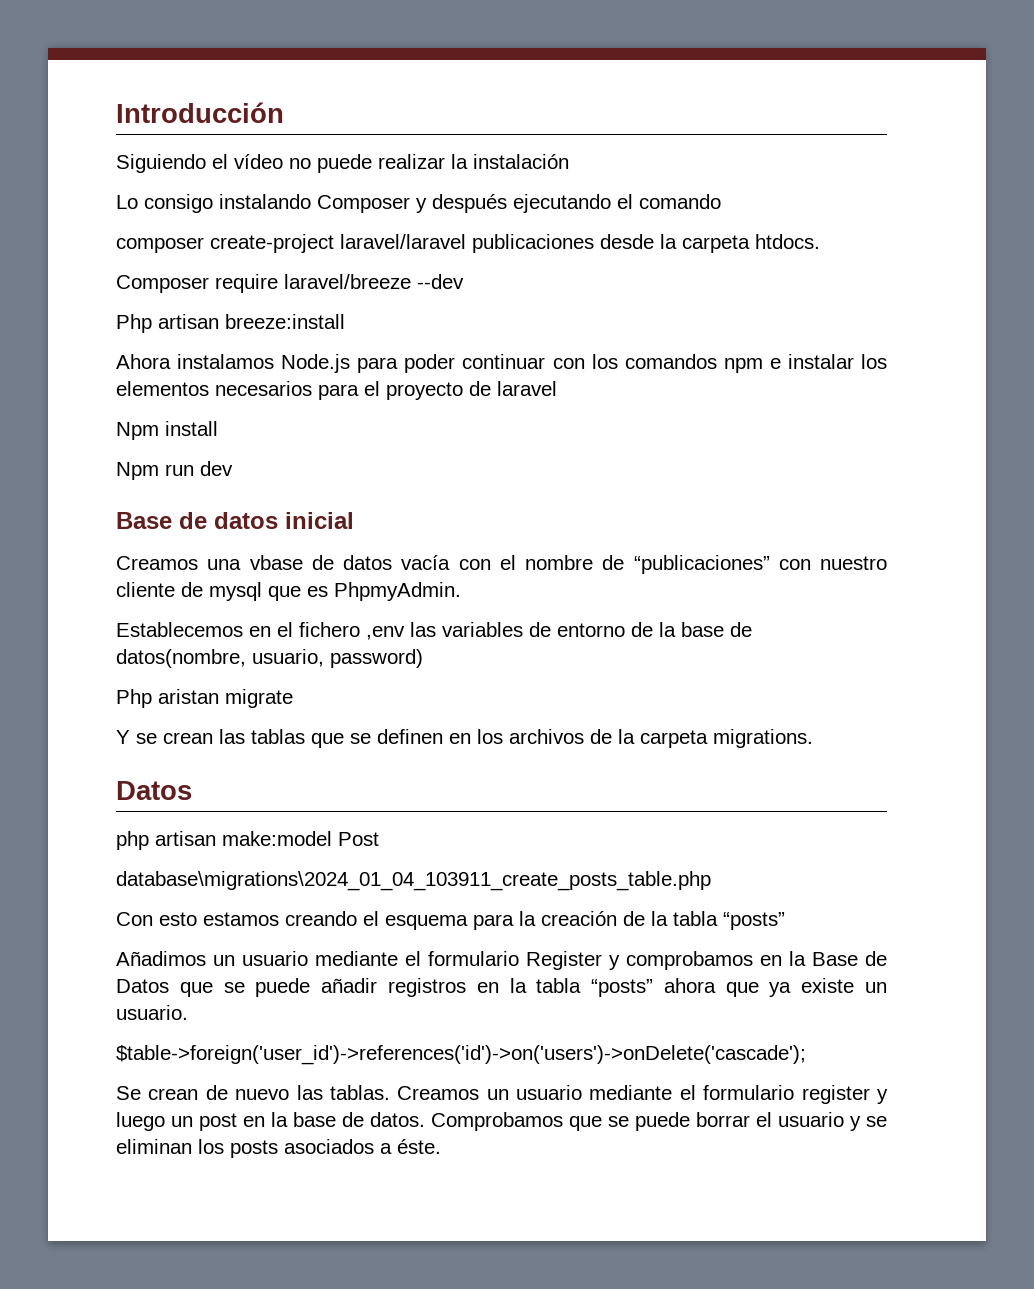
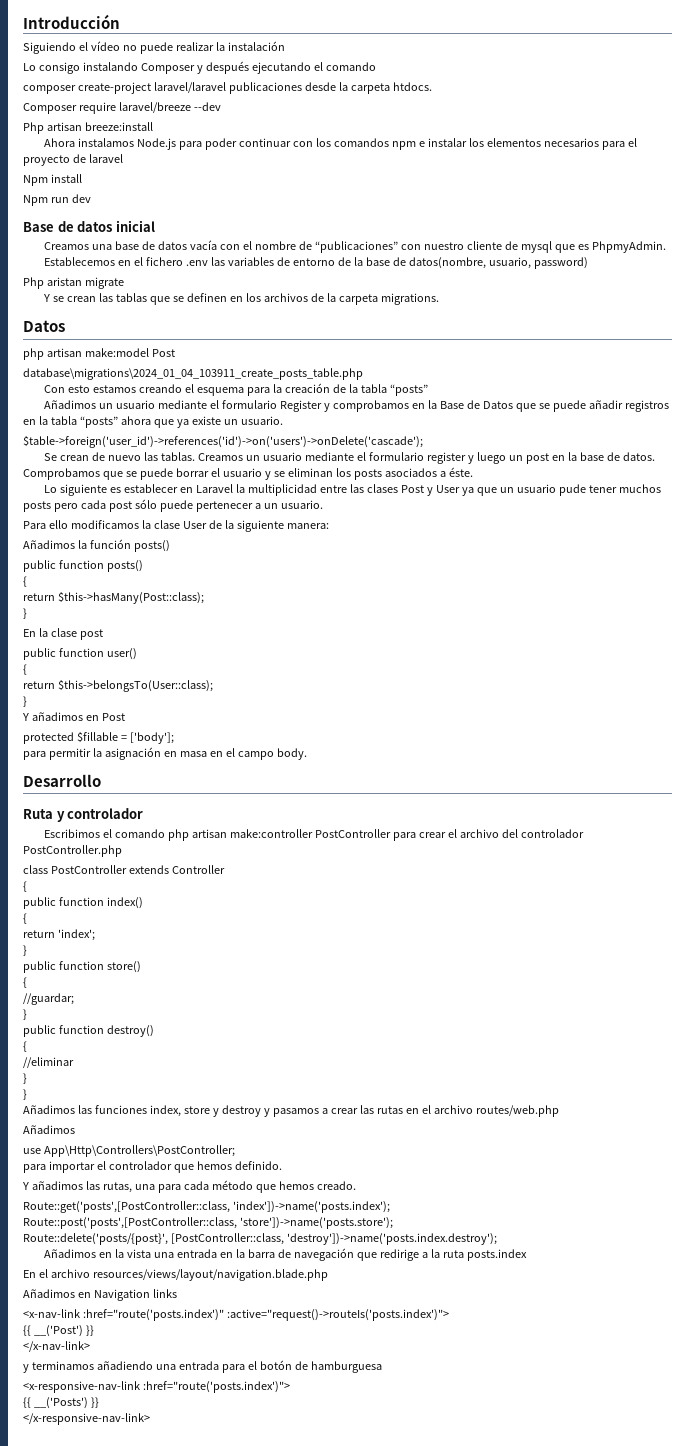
- Creamos una vbase de datos vacía con el nombre de “publicaciones” con nuestro cliente de mysql que es PhpmyAdmin.
+ Creamos una base de datos vacía con el nombre de “publicaciones” con nuestro cliente de mysql que es PhpmyAdmin.
- Establecemos en el fichero ,env las variables de entorno de la base de datos(nombre, usuario, password)
+ Establecemos en el fichero .env las variables de entorno de la base de datos(nombre, usuario, password)
+ Lo siguiente es establecer en Laravel la multiplicidad entre las clases Post y User ya que un usuario pude tener muchos posts pero cada post sólo puede pertenecer a un usuario.
+ Para ello modificamos la clase User de la siguiente manera:
+ Añadimos la función posts()
+ public function posts()
+ {
+ return $this->hasMany(Post::class);
+ }
+ En la clase post
+ public function user()
+ {
+ return $this->belongsTo(User::class);
+ }
+ Y añadimos en Post
+ protected $fillable = ['body'];
+ para permitir la asignación en masa en el campo body.
+ Desarrollo
+ Ruta y controlador
+ Escribimos el comando php artisan make:controller PostController para crear el archivo del controlador PostController.php
+ class PostController extends Controller
+ {
+ public function index()
+ {
+ return 'index';
+ }
+ public function store()
+ {
+ //guardar;
+ }
+ public function destroy()
+ {
+ //eliminar
+ }
+ }
+ Añadimos las funciones index, store y destroy y pasamos a crear las rutas en el archivo routes/web.php
+ Añadimos
+ use App\Http\Controllers\PostController;
+ para importar el controlador que hemos definido.
+ Y añadimos las rutas, una para cada método que hemos creado.
+ Route::get('posts',[PostController::class, 'index'])->name('posts.index');
+ Route::post('posts',[PostController::class, 'store'])->name('posts.store');
+ Route::delete('posts/{post}', [PostController::class, 'destroy'])->name('posts.index.destroy');
+ Añadimos en la vista una entrada en la barra de navegación que redirige a la ruta posts.index
+ En el archivo resources/views/layout/navigation.blade.php
+ Añadimos en Navigation links
+ <x-nav-link :href="route('posts.index')" :active="request()->routeIs('posts.index')">
+ {{ __('Post') }}
+ </x-nav-link>
+ y terminamos añadiendo una entrada para el botón de hamburguesa
+ <x-responsive-nav-link :href="route('posts.index')">
+ {{ __('Posts') }}
+ </x-responsive-nav-link>

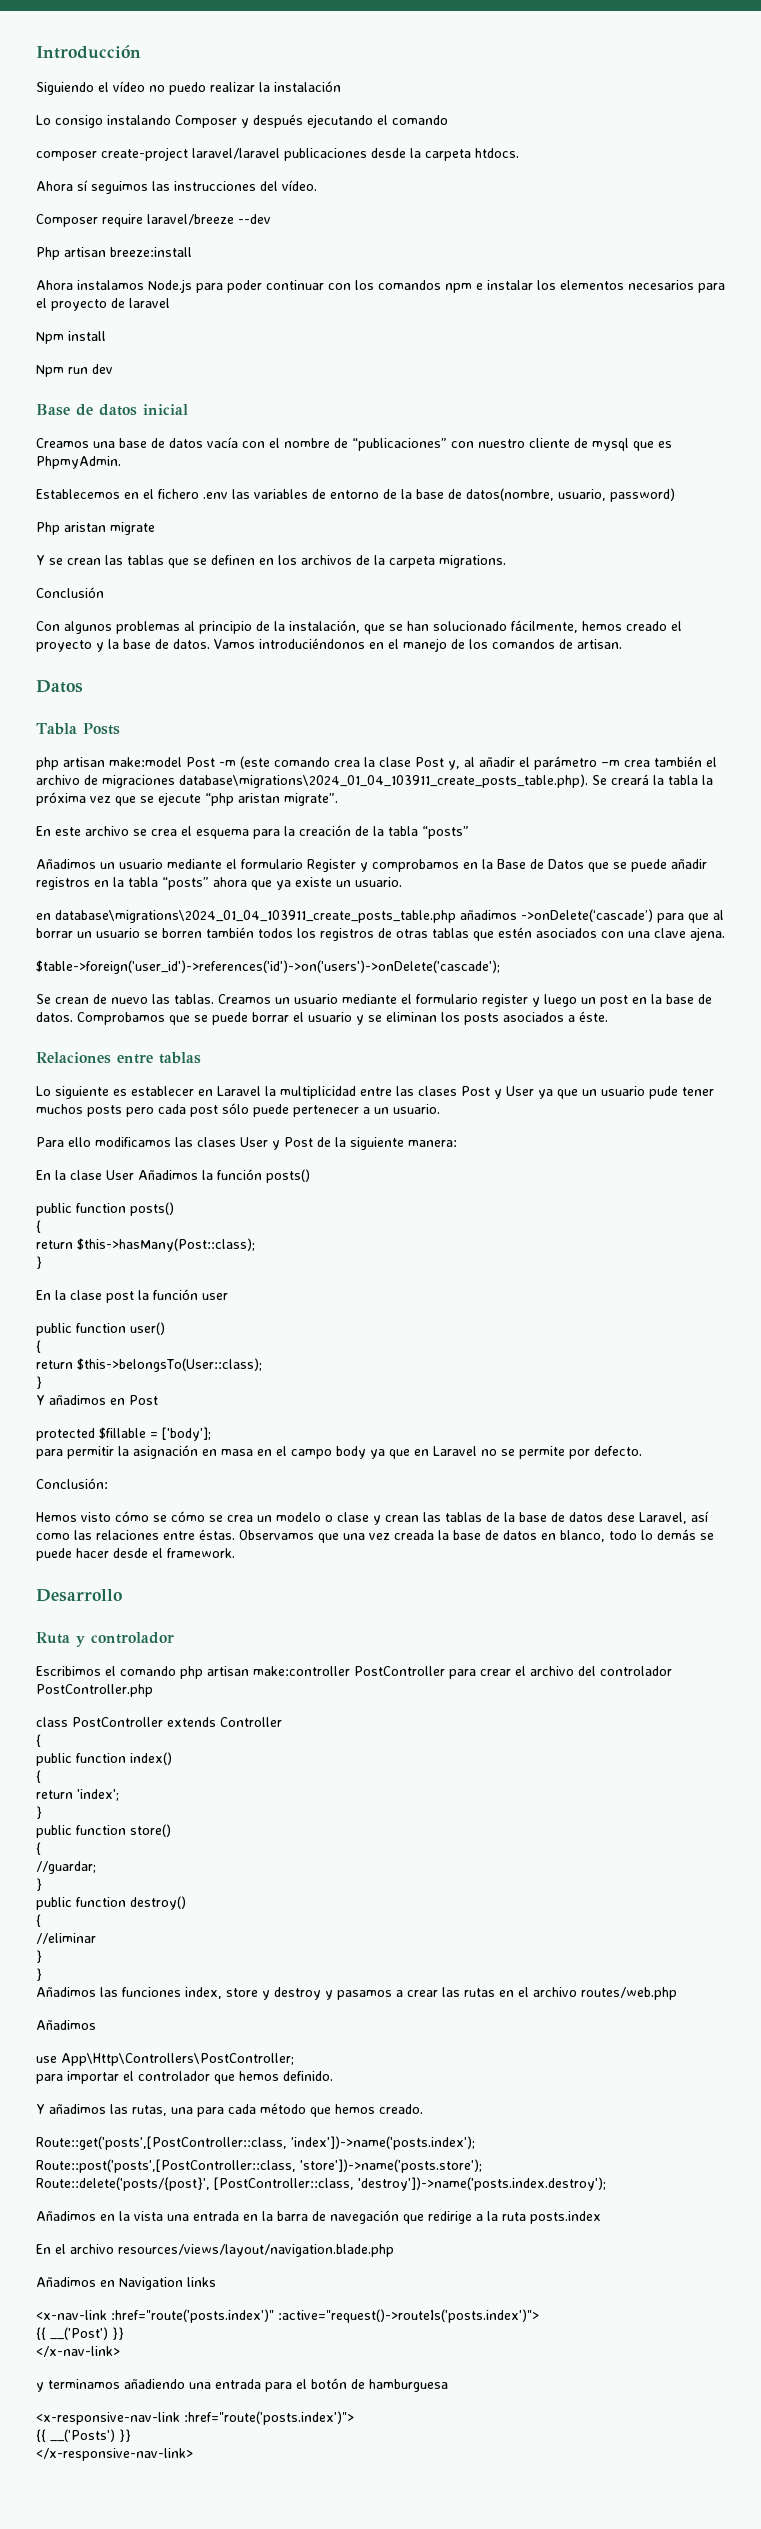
- Siguiendo el vídeo no puede realizar la instalación
+ Siguiendo el vídeo no puedo realizar la instalación
+ Ahora sí seguimos las instrucciones del vídeo.
  Y se crean las tablas que se definen en los archivos de la carpeta migrations.
+ Conclusión
+ Con algunos problemas al principio de la instalación, que se han solucionado fácilmente, hemos creado el proyecto y la base de datos. Vamos introduciéndonos en el manejo de los comandos de artisan.
  Datos
+ Tabla Posts
- php artisan make:model Post
- database\migrations\2024_01_04_103911_create_posts_table.php
- Con esto estamos creando el esquema para la creación de la tabla “posts”
+ php artisan make:model Post -m (este comando crea la clase Post y, al añadir el parámetro –m crea también el archivo de migraciones database\migrations\2024_01_04_103911_create_posts_table.php). Se creará la tabla la próxima vez que se ejecute “php aristan migrate”.
+ En este archivo se crea el esquema para la creación de la tabla “posts”
+ en database\migrations\2024_01_04_103911_create_posts_table.php añadimos ->onDelete(‘cascade’) para que al borrar un usuario se borren también todos los registros de otras tablas que estén asociados con una clave ajena.
+ Relaciones entre tablas
- Para ello modificamos la clase User de la siguiente manera:
+ Para ello modificamos las clases User y Post de la siguiente manera:
- Añadimos la función posts()
+ En la clase User Añadimos la función posts()
- En la clase post
+ En la clase post la función user
- para permitir la asignación en masa en el campo body.
+ para permitir la asignación en masa en el campo body ya que en Laravel no se permite por defecto.
+ Conclusión:
+ Hemos visto cómo se cómo se crea un modelo o clase y crean las tablas de la base de datos dese Laravel, así como las relaciones entre éstas. Observamos que una vez creada la base de datos en blanco, todo lo demás se puede hacer desde el framework.

